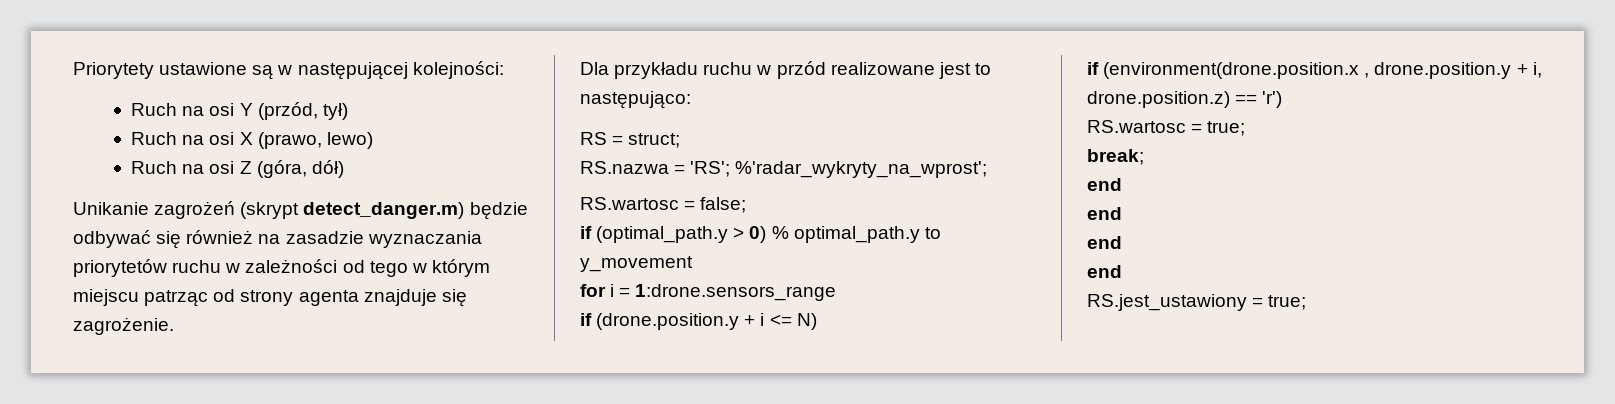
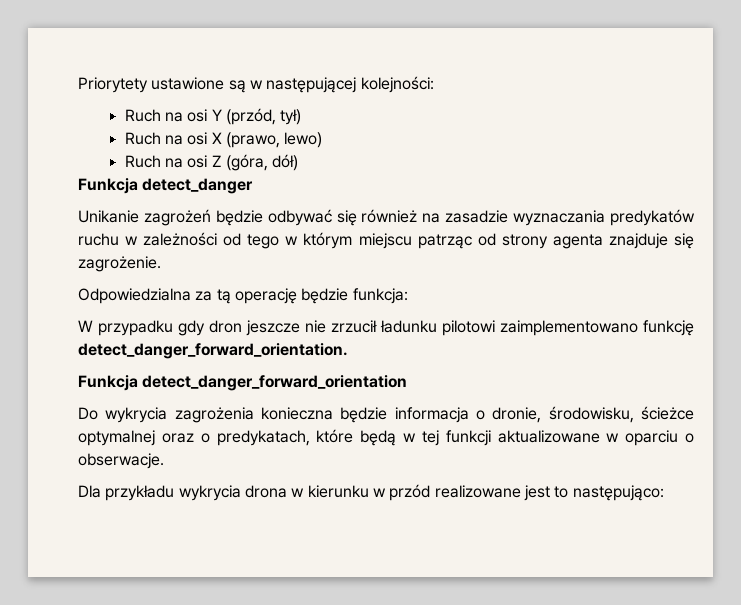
+ Funkcja detect_danger
- Unikanie zagrożeń (skrypt detect_danger.m) będzie odbywać się również na zasadzie wyznaczania priorytetów ruchu w zależności od tego w którym miejscu patrząc od strony agenta znajduje się zagrożenie.
+ Unikanie zagrożeń będzie odbywać się również na zasadzie wyznaczania predykatów ruchu w zależności od tego w którym miejscu patrząc od strony agenta znajduje się zagrożenie.
- Dla przykładu ruchu w przód realizowane jest to następująco:
+ Odpowiedzialna za tą operację będzie funkcja:
+ W przypadku gdy dron jeszcze nie zrzucił ładunku pilotowi zaimplementowano funkcję detect_danger_forward_orientation.
+ Funkcja detect_danger_forward_orientation
+ Do wykrycia zagrożenia konieczna będzie informacja o dronie, środowisku, ścieżce optymalnej oraz o predykatach, które będą w tej funkcji aktualizowane w oparciu o obserwacje.
+ Dla przykładu wykrycia drona w kierunku w przód realizowane jest to następująco:
- RS = struct;
- RS.nazwa = 'RS'; %'radar_wykryty_na_wprost';
- RS.wartosc = false;
- if (optimal_path.y > 0) % optimal_path.y to y_movement
- for i = 1:drone.sensors_range
- if (drone.position.y + i <= N)
- if (environment(drone.position.x , drone.position.y + i, drone.position.z) == 'r')
- RS.wartosc = true;
- break;
- end
- end
- end
- end
- RS.jest_ustawiony = true;

